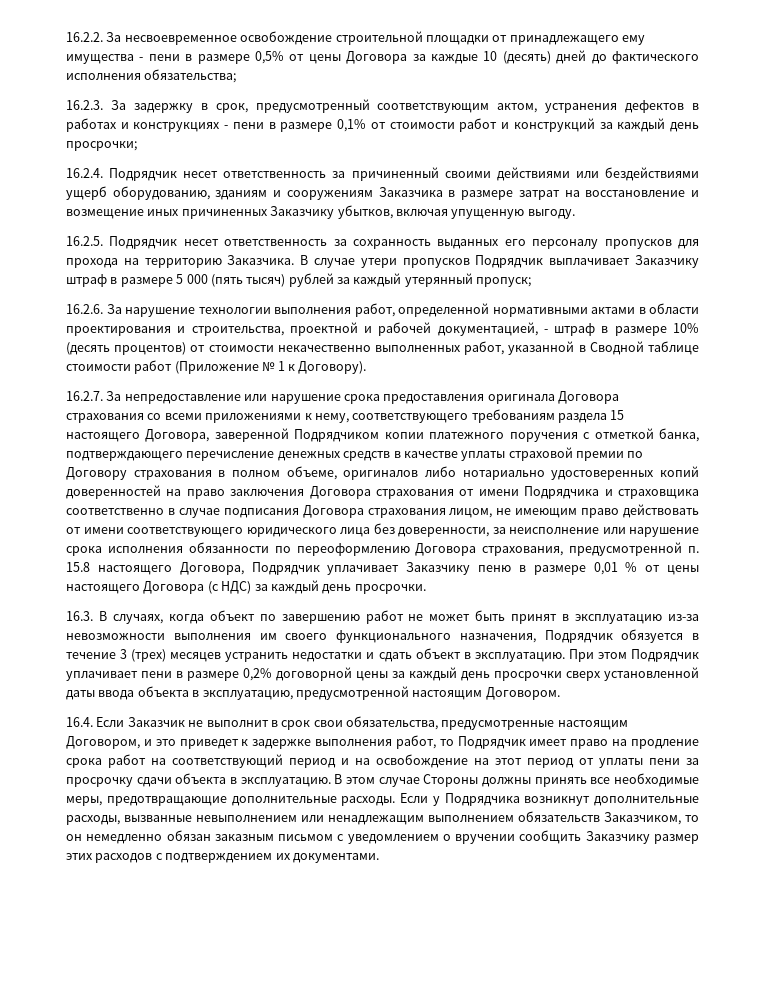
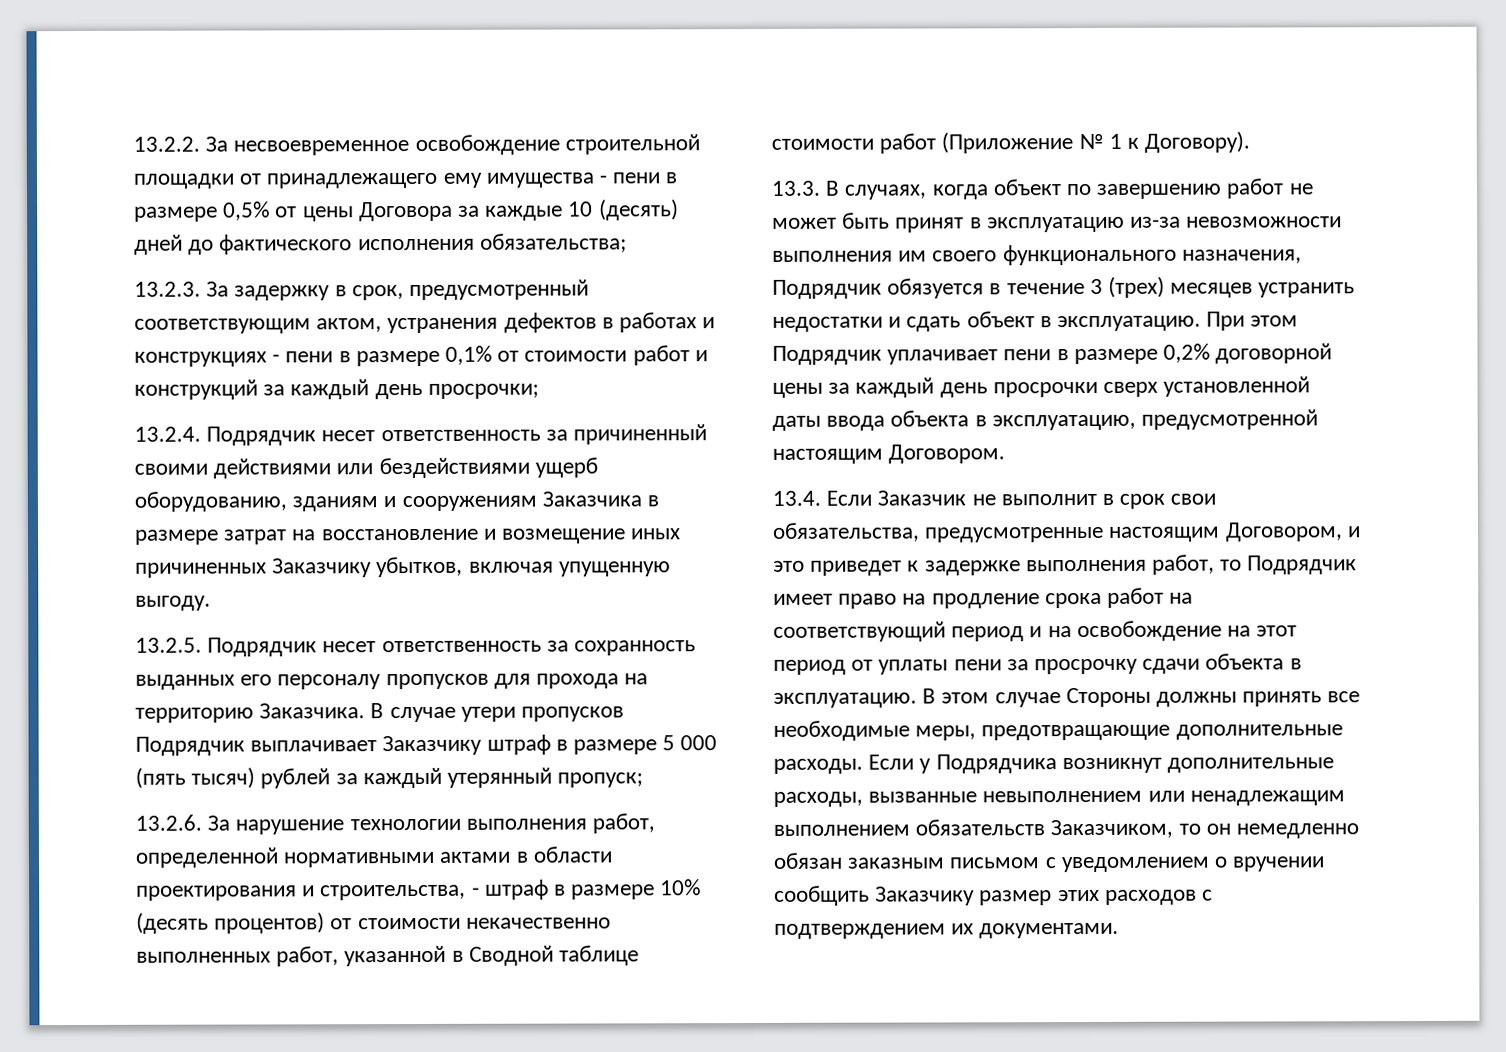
- 16.2.2. За несвоевременное освобождение строительной площадки от принадлежащего ему имущества - пени в размере 0,5% от цены Договора за каждые 10 (десять) дней до фактического исполнения обязательства;
+ 13.2.2. За несвоевременное освобождение строительной площадки от принадлежащего ему имущества - пени в размере 0,5% от цены Договора за каждые 10 (десять) дней до фактического исполнения обязательства;
- 16.2.3. За задержку в срок, предусмотренный соответствующим актом, устранения дефектов в работах и конструкциях - пени в размере 0,1% от стоимости работ и конструкций за каждый день просрочки;
+ 13.2.3. За задержку в срок, предусмотренный соответствующим актом, устранения дефектов в работах и конструкциях - пени в размере 0,1% от стоимости работ и конструкций за каждый день просрочки;
- 16.2.4. Подрядчик несет ответственность за причиненный своими действиями или бездействиями ущерб оборудованию, зданиям и сооружениям Заказчика в размере затрат на восстановление и возмещение иных причиненных Заказчику убытков, включая упущенную выгоду.
+ 13.2.4. Подрядчик несет ответственность за причиненный своими действиями или бездействиями ущерб оборудованию, зданиям и сооружениям Заказчика в размере затрат на восстановление и возмещение иных причиненных Заказчику убытков, включая упущенную выгоду.
- 16.2.5. Подрядчик несет ответственность за сохранность выданных его персоналу пропусков для прохода на территорию Заказчика.
+ 13.2.5. Подрядчик несет ответственность за сохранность выданных его персоналу пропусков для прохода на территорию Заказчика.
- 16.2.6. За нарушение технологии выполнения работ, определенной нормативными актами в области проектирования и строительства, проектной и рабочей документацией, - штраф в размере 10% (десять процентов) от стоимости некачественно выполненных работ, указанной в Сводной таблице стоимости работ (Приложение № 1 к Договору).
+ 13.2.6. За нарушение технологии выполнения работ, определенной нормативными актами в области проектирования и строительства, - штраф в размере 10% (десять процентов) от стоимости некачественно выполненных работ, указанной в Сводной таблице стоимости работ (Приложение № 1 к Договору).
- 16.2.7. За непредоставление или нарушение срока предоставления оригинала Договора страхования со всеми приложениями к нему, соответствующего требованиям раздела 15 настоящего Договора, заверенной Подрядчиком копии платежного поручения с отметкой банка, подтверждающего перечисление денежных средств в качестве уплаты страховой премии по Договору страхования в полном объеме, оригиналов либо нотариально удостоверенных копий доверенностей на право заключения Договора страхования от имени Подрядчика и страховщика соответственно в случае подписания Договора страхования лицом, не имеющим право действовать от имени соответствующего юридического лица без доверенности, за неисполнение или нарушение срока исполнения обязанности по переоформлению Договора страхования, предусмотренной п. 15.8 настоящего Договора, Подрядчик уплачивает Заказчику пеню в размере 0,01 % от цены настоящего Договора (с НДС) за каждый день просрочки.
- 16.3. В случаях, когда объект по завершению работ не может быть принят в эксплуатацию из-за невозможности выполнения им своего функционального назначения, Подрядчик обязуется в течение 3 (трех) месяцев устранить недостатки и сдать объект в эксплуатацию.
+ 13.3. В случаях, когда объект по завершению работ не может быть принят в эксплуатацию из-за невозможности выполнения им своего функционального назначения, Подрядчик обязуется в течение 3 (трех) месяцев устранить недостатки и сдать объект в эксплуатацию.
- 16.4. Если Заказчик не выполнит в срок свои обязательства, предусмотренные настоящим Договором, и это приведет к задержке выполнения работ, то Подрядчик имеет право на продление срока работ на соответствующий период и на освобождение на этот период от уплаты пени за просрочку сдачи объекта в эксплуатацию.
+ 13.4. Если Заказчик не выполнит в срок свои обязательства, предусмотренные настоящим Договором, и это приведет к задержке выполнения работ, то Подрядчик имеет право на продление срока работ на соответствующий период и на освобождение на этот период от уплаты пени за просрочку сдачи объекта в эксплуатацию.

